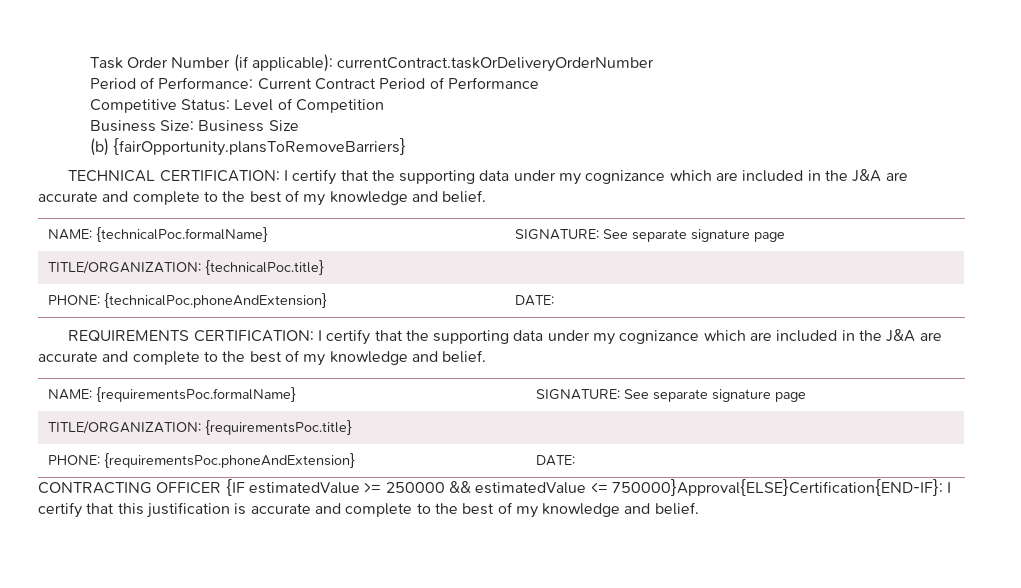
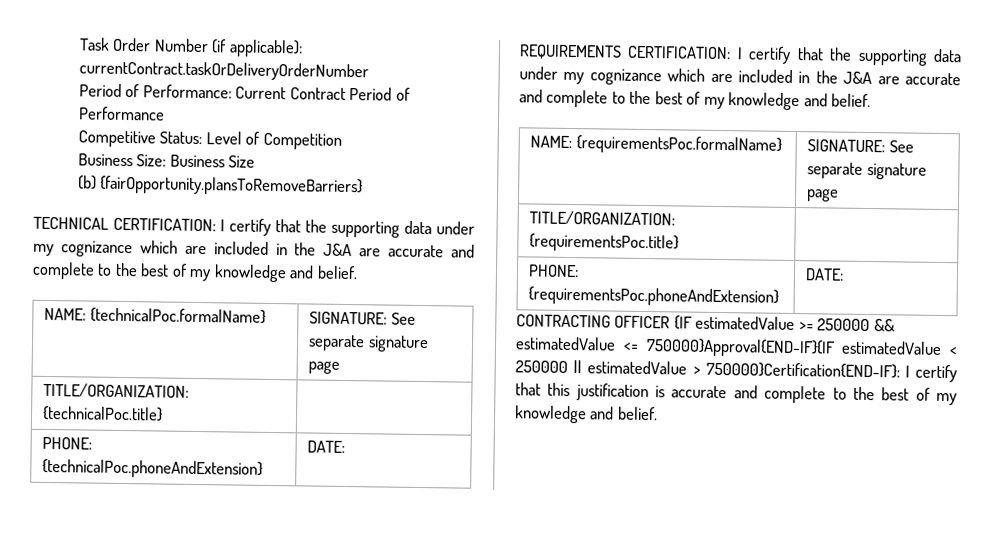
- CONTRACTING OFFICER {IF estimatedValue >= 250000 && estimatedValue <= 750000}Approval{ELSE}Certification{END-IF}: I certify that this justification is accurate and complete to the best of my knowledge and belief.
+ CONTRACTING OFFICER {IF estimatedValue >= 250000 && estimatedValue <= 750000}Approval{END-IF}{IF estimatedValue < 250000 || estimatedValue > 750000}Certification{END-IF}: I certify that this justification is accurate and complete to the best of my knowledge and belief.

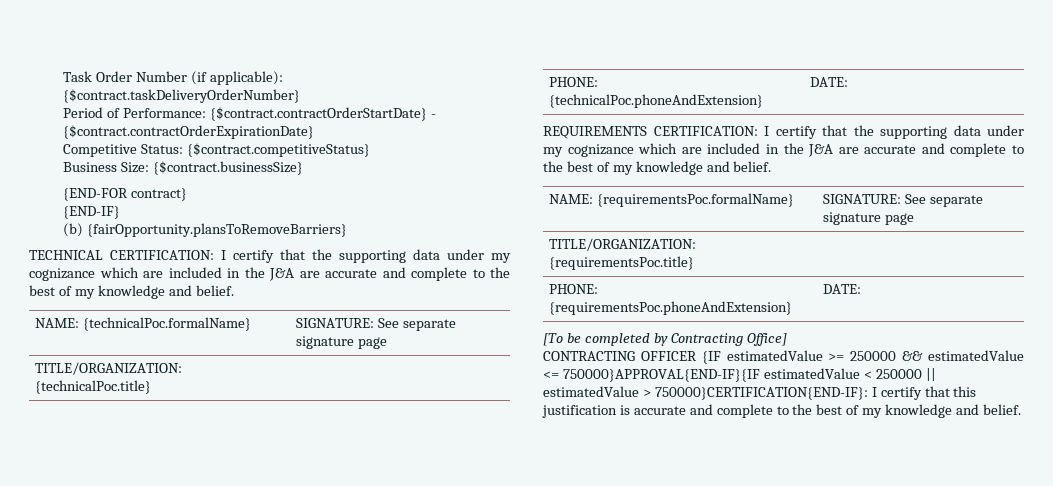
- Task Order Number (if applicable): currentContract.taskOrDeliveryOrderNumber
+ Task Order Number (if applicable): {$contract.taskDeliveryOrderNumber}
- Period of Performance: Current Contract Period of Performance
+ Period of Performance: {$contract.contractOrderStartDate} - {$contract.contractOrderExpirationDate}
- Competitive Status: Level of Competition
+ Competitive Status: {$contract.competitiveStatus}
- Business Size: Business Size
+ Business Size: {$contract.businessSize}
+ {END-FOR contract}
+ {END-IF}
+ [To be completed by Contracting Office]
- CONTRACTING OFFICER {IF estimatedValue >= 250000 && estimatedValue <= 750000}Approval{END-IF}{IF estimatedValue < 250000 || estimatedValue > 750000}Certification{END-IF}: I certify that this justification is accurate and complete to the best of my knowledge and belief.
+ CONTRACTING OFFICER {IF estimatedValue >= 250000 && estimatedValue <= 750000}APPROVAL{END-IF}{IF estimatedValue < 250000 || estimatedValue > 750000}CERTIFICATION{END-IF}: I certify that this justification is accurate and complete to the best of my knowledge and belief.

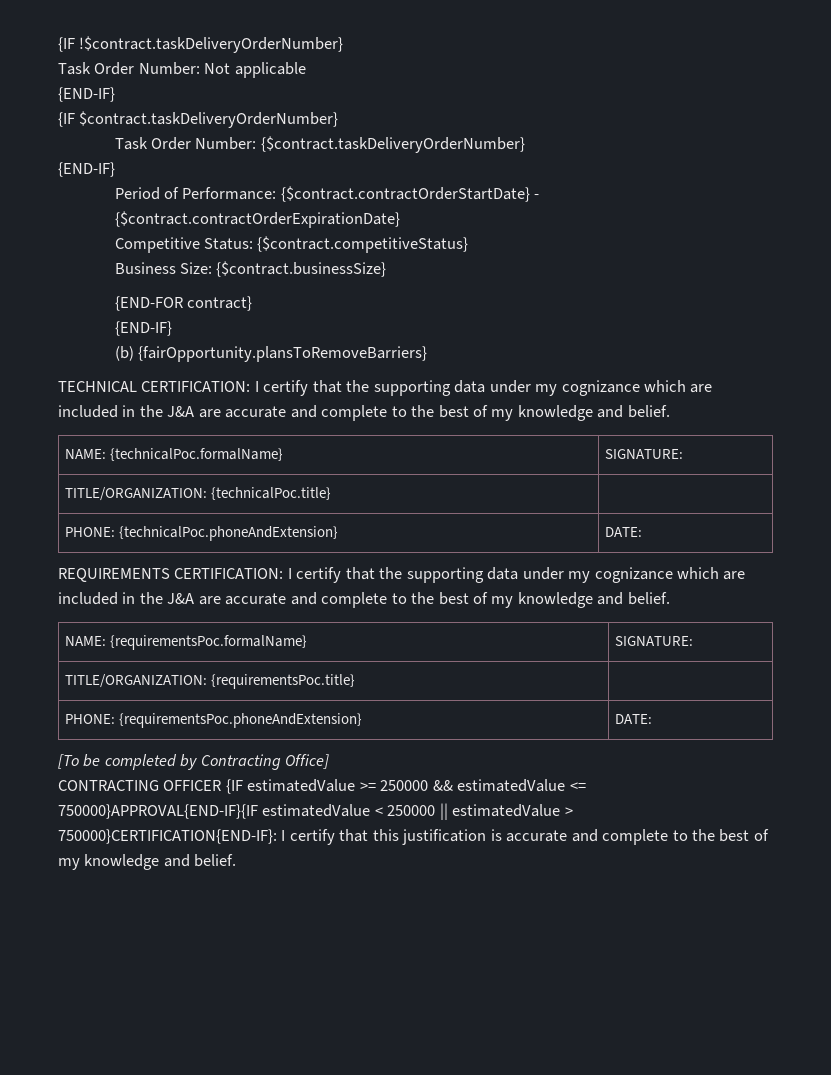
- Task Order Number (if applicable): {$contract.taskDeliveryOrderNumber}
+ {IF !$contract.taskDeliveryOrderNumber}
+ Task Order Number: Not applicable
+ {END-IF}
+ {IF $contract.taskDeliveryOrderNumber}
+ Task Order Number: {$contract.taskDeliveryOrderNumber}
+ {END-IF}
- NAME: {technicalPoc.formalName} | SIGNATURE: See separate signature page
+ NAME: {technicalPoc.formalName} | SIGNATURE:
- NAME: {requirementsPoc.formalName} | SIGNATURE: See separate signature page
+ NAME: {requirementsPoc.formalName} | SIGNATURE:

